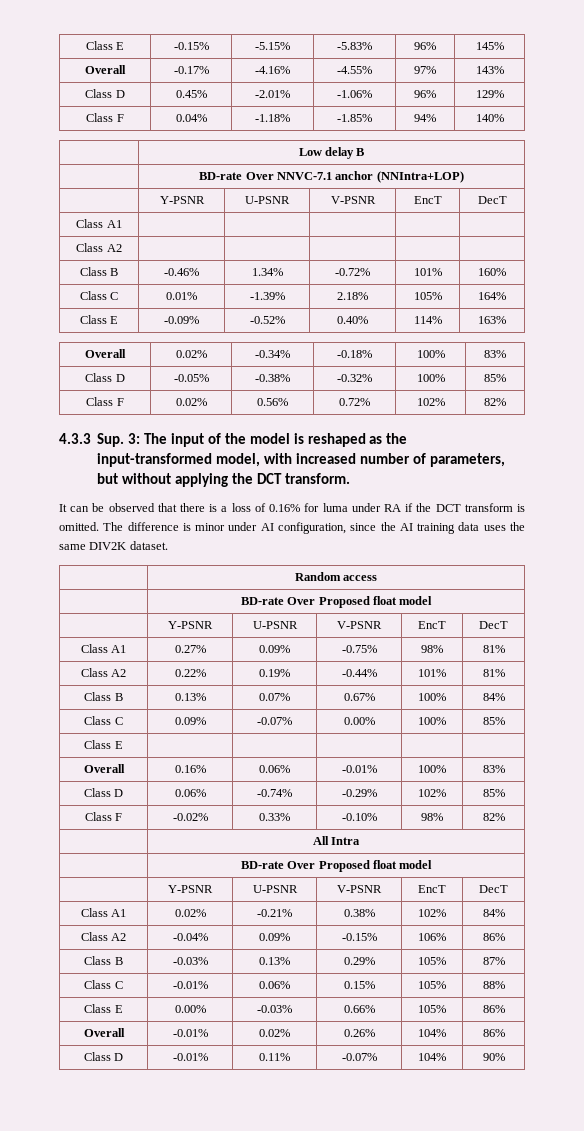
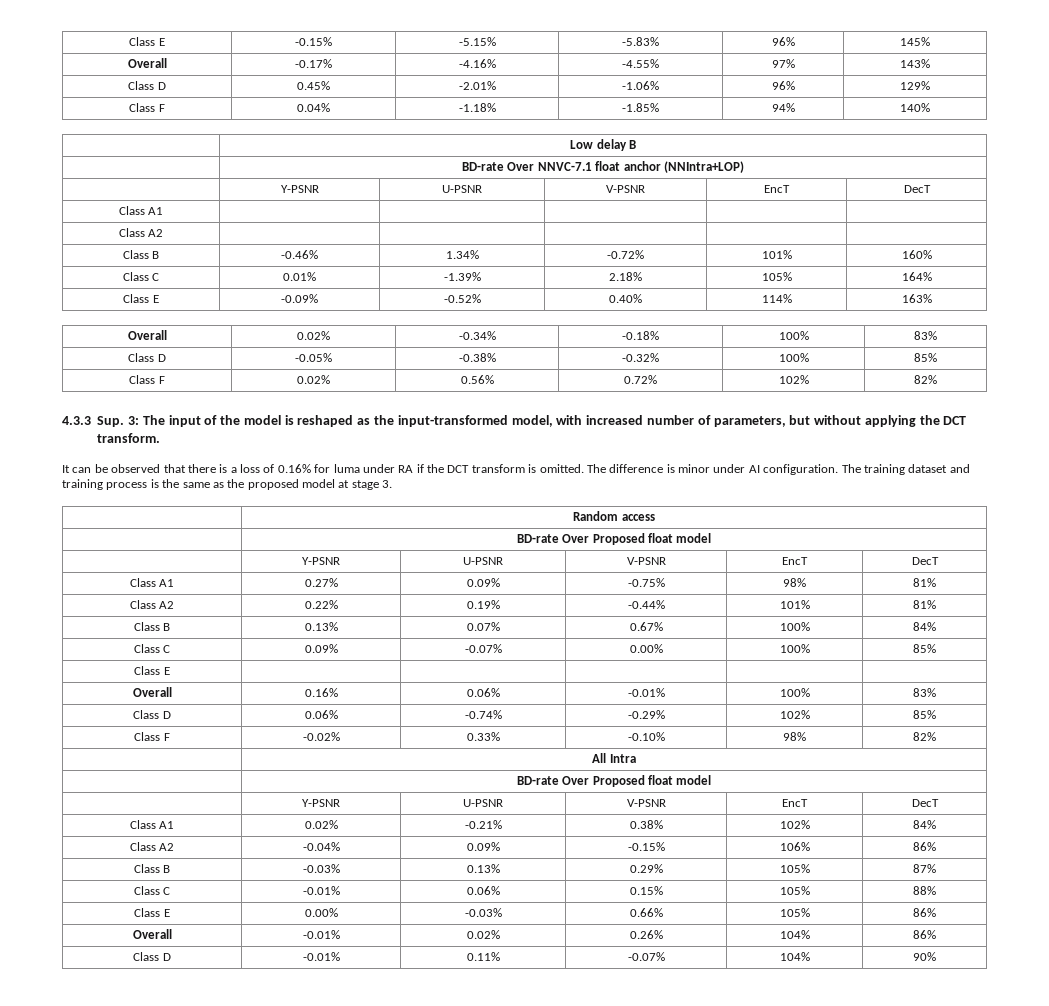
- | BD-rate Over NNVC-7.1 anchor (NNIntra+LOP)
+ | BD-rate Over NNVC-7.1 float anchor (NNIntra+LOP)
- The difference is minor under AI configuration, since the AI training data uses the same DIV2K dataset.
+ The difference is minor under AI configuration. The training dataset and training process is the same as the proposed model at stage 3.

